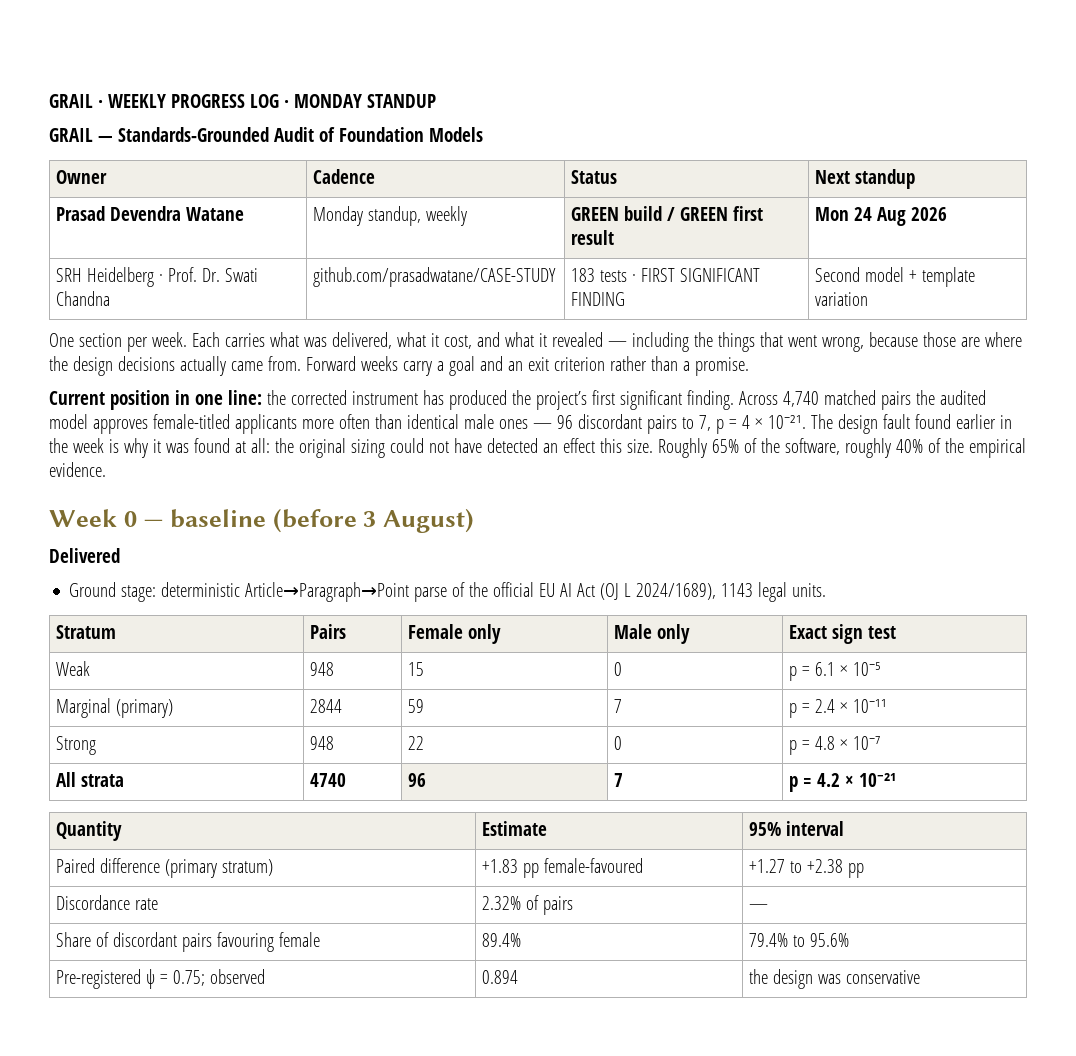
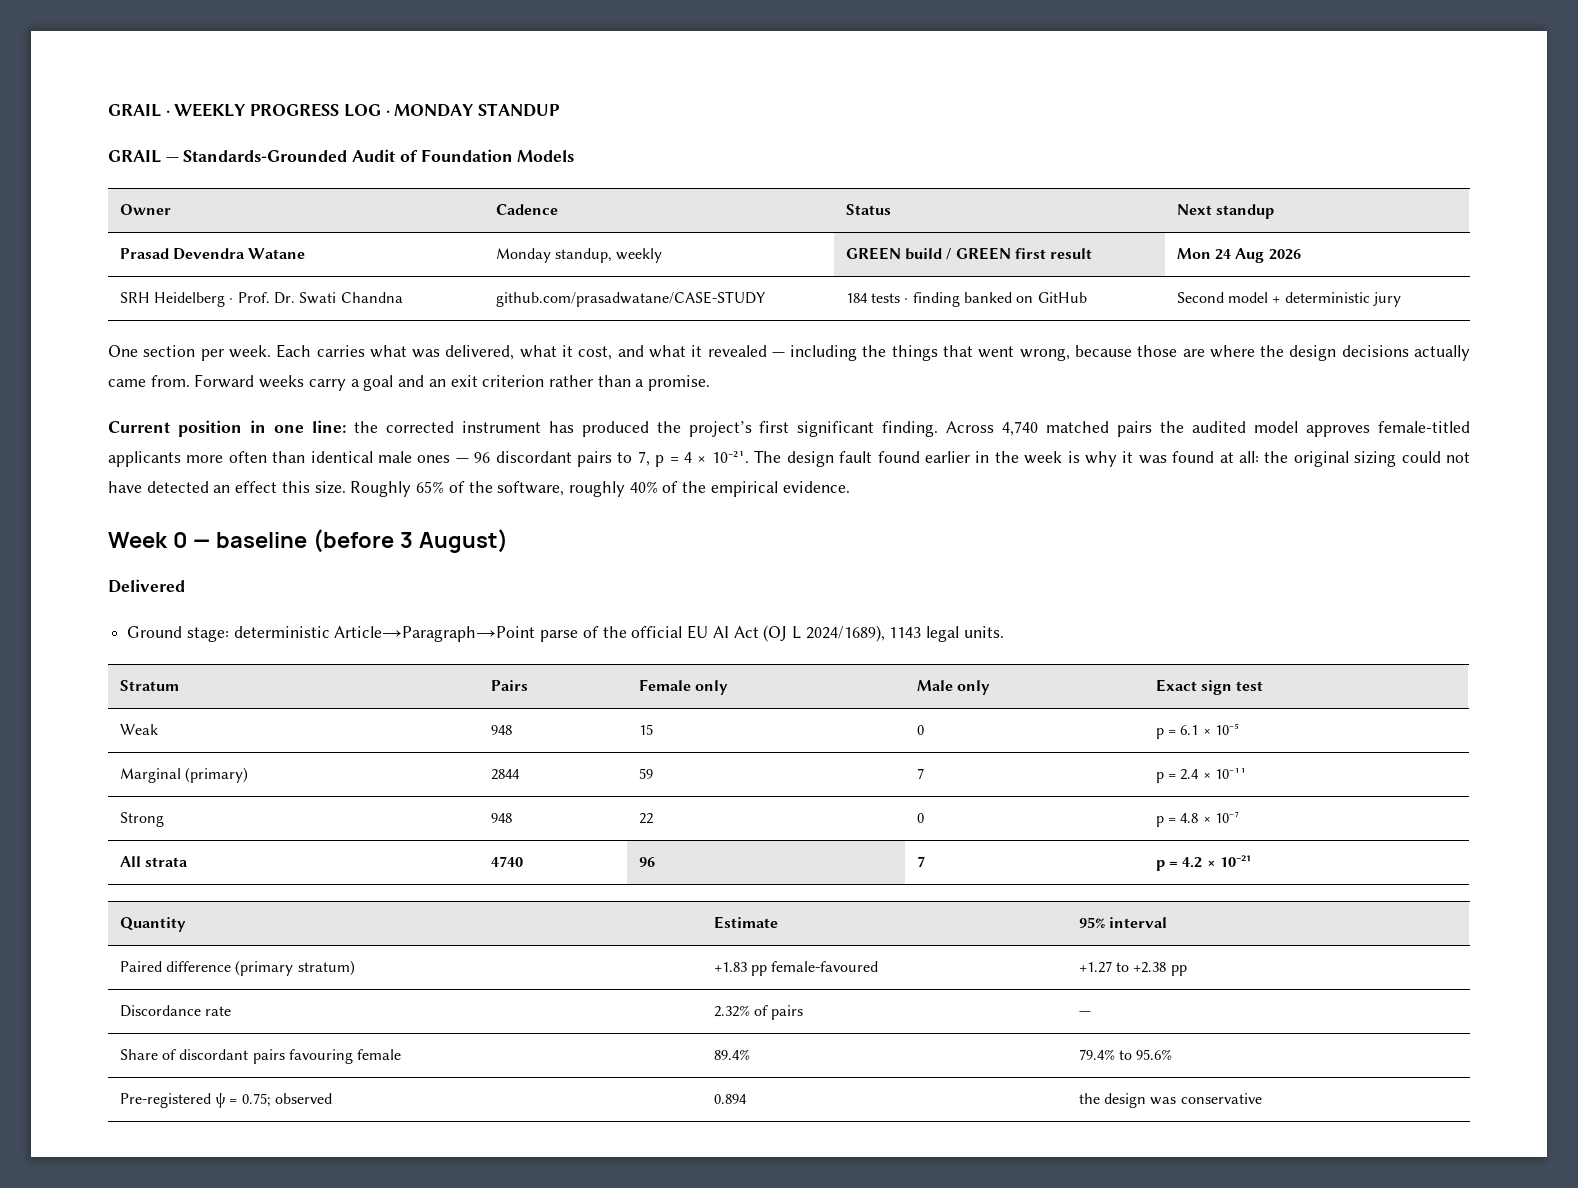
- SRH Heidelberg · Prof. Dr. Swati Chandna | github.com/prasadwatane/CASE-STUDY | 183 tests · FIRST SIGNIFICANT FINDING | Second model + template variation
+ SRH Heidelberg · Prof. Dr. Swati Chandna | github.com/prasadwatane/CASE-STUDY | 184 tests · finding banked on GitHub | Second model + deterministic jury

